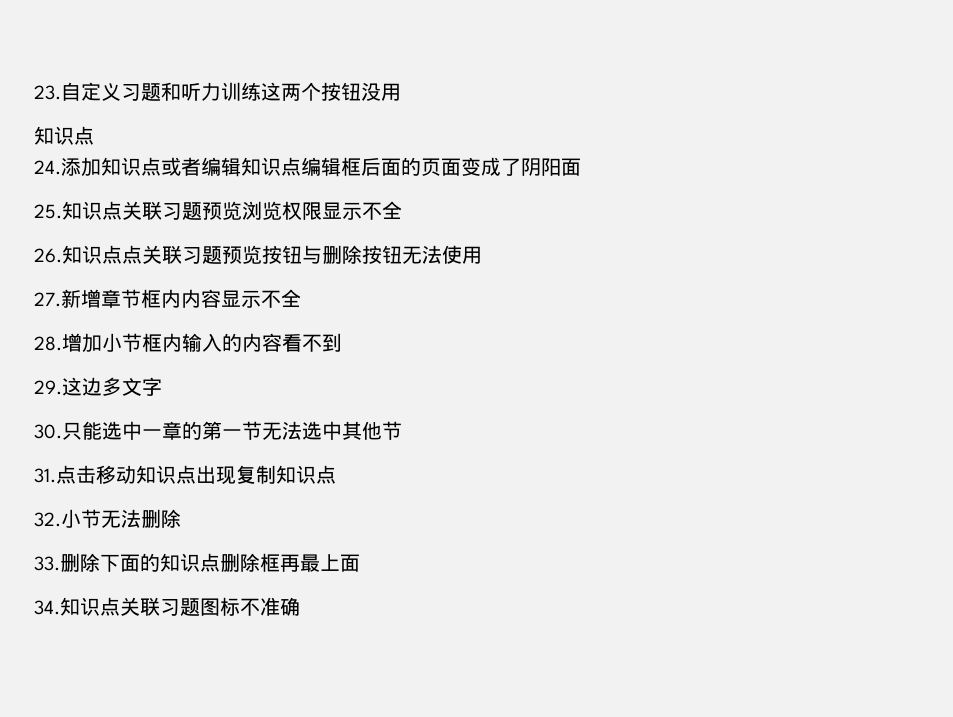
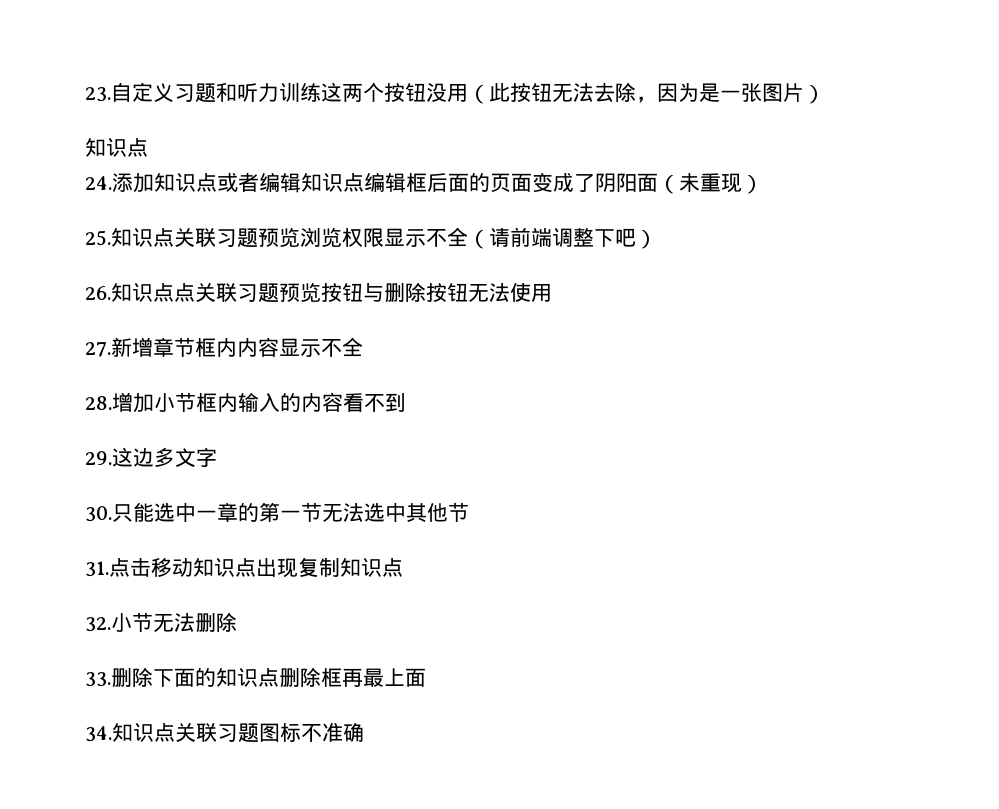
- 23.自定义习题和听力训练这两个按钮没用
+ 23.自定义习题和听力训练这两个按钮没用（此按钮无法去除，因为是一张图片）
- 24.添加知识点或者编辑知识点编辑框后面的页面变成了阴阳面
+ 24.添加知识点或者编辑知识点编辑框后面的页面变成了阴阳面（未重现）
- 25.知识点关联习题预览浏览权限显示不全
+ 25.知识点关联习题预览浏览权限显示不全（请前端调整下吧）

